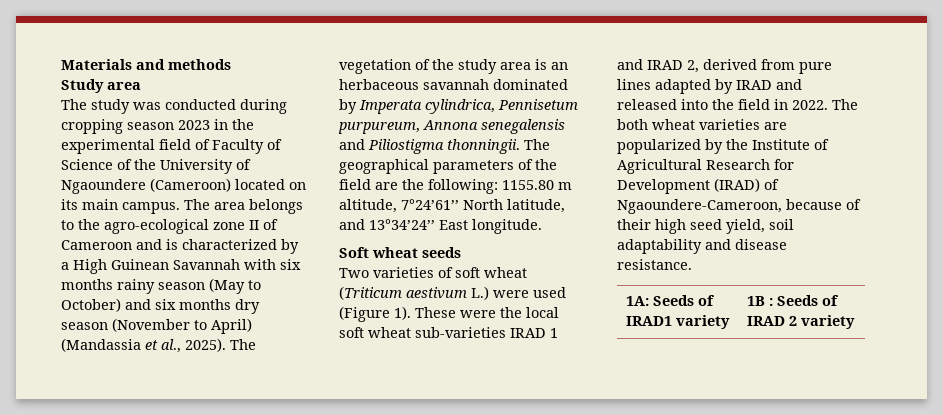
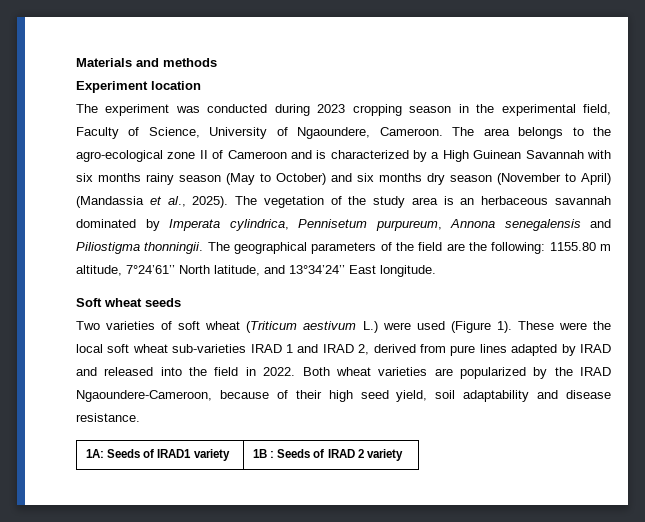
- Study area
- The study was conducted during cropping season 2023 in the experimental field of Faculty of Science of the University of Ngaoundere (Cameroon) located on its main campus.
+ Experiment location
+ The experiment was conducted during 2023 cropping season in the experimental field, Faculty of Science, University of Ngaoundere, Cameroon.
- The both wheat varieties are popularized by the Institute of Agricultural Research for Development (IRAD) of Ngaoundere-Cameroon, because of their high seed yield, soil adaptability and disease resistance.
+ Both wheat varieties are popularized by the IRAD Ngaoundere-Cameroon, because of their high seed yield, soil adaptability and disease resistance.

